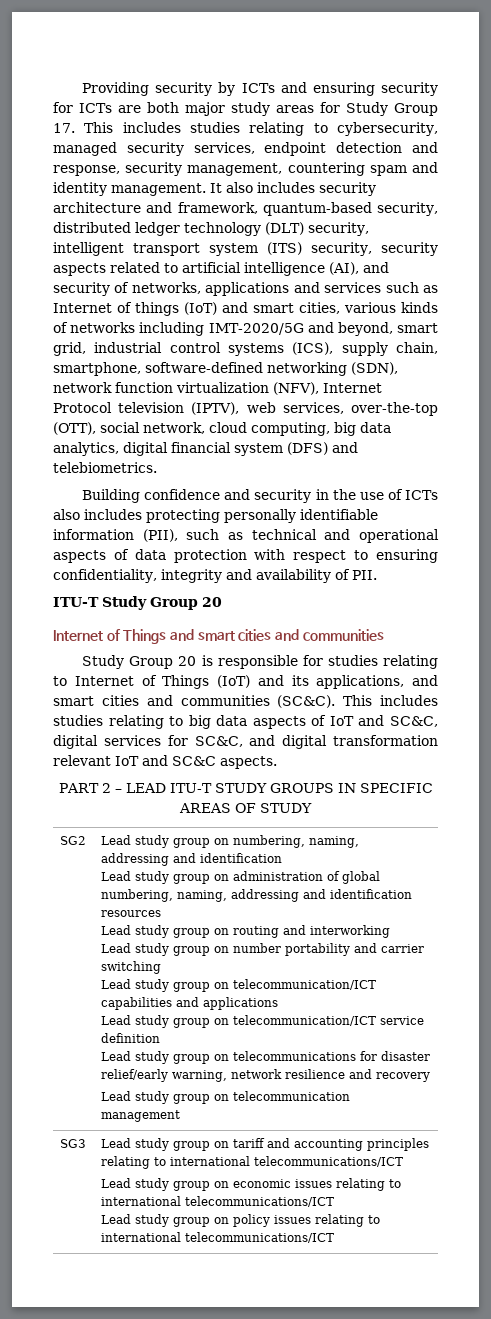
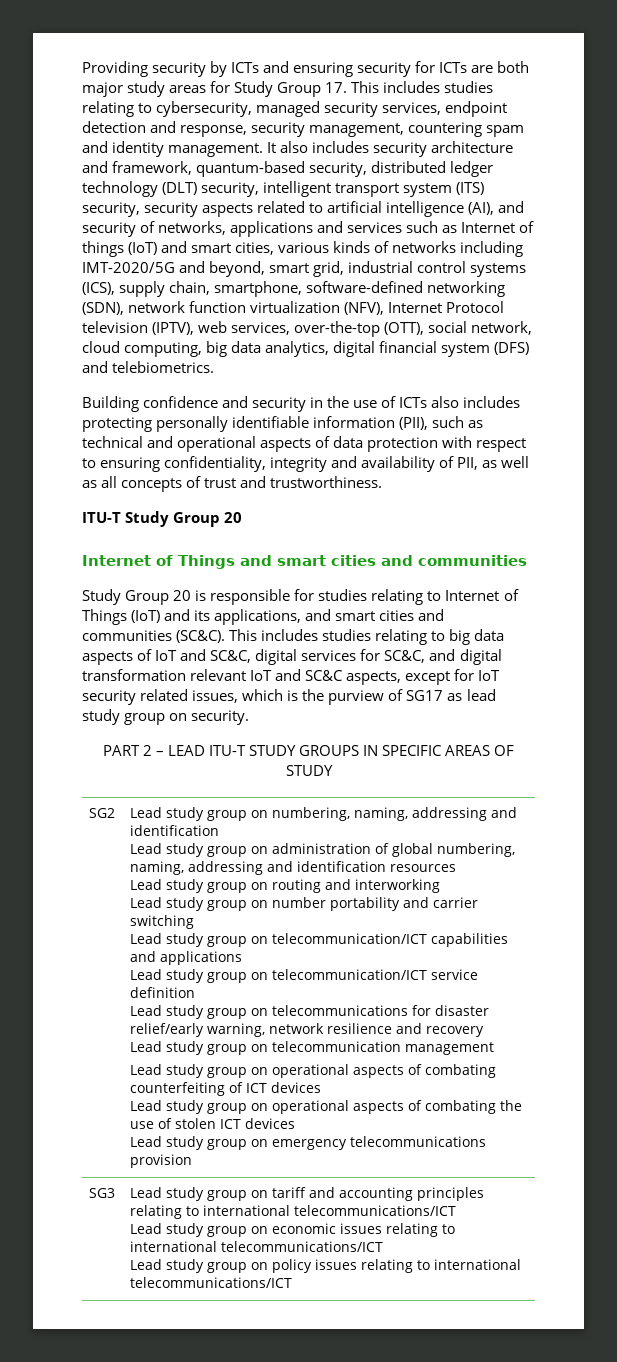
- Building confidence and security in the use of ICTs also includes protecting personally identifiable information (PII), such as technical and operational aspects of data protection with respect to ensuring confidentiality, integrity and availability of PII.
+ Building confidence and security in the use of ICTs also includes protecting personally identifiable information (PII), such as technical and operational aspects of data protection with respect to ensuring confidentiality, integrity and availability of PII, as well as all concepts of trust and trustworthiness.
- This includes studies relating to big data aspects of IoT and SC&C, digital services for SC&C, and digital transformation relevant IoT and SC&C aspects.
+ This includes studies relating to big data aspects of IoT and SC&C, digital services for SC&C, and digital transformation relevant IoT and SC&C aspects, except for IoT security related issues, which is the purview of SG17 as lead study group on security.
+ Lead study group on operational aspects of combating counterfeiting of ICT devices
+ Lead study group on operational aspects of combating the use of stolen ICT devices
+ Lead study group on emergency telecommunications provision

